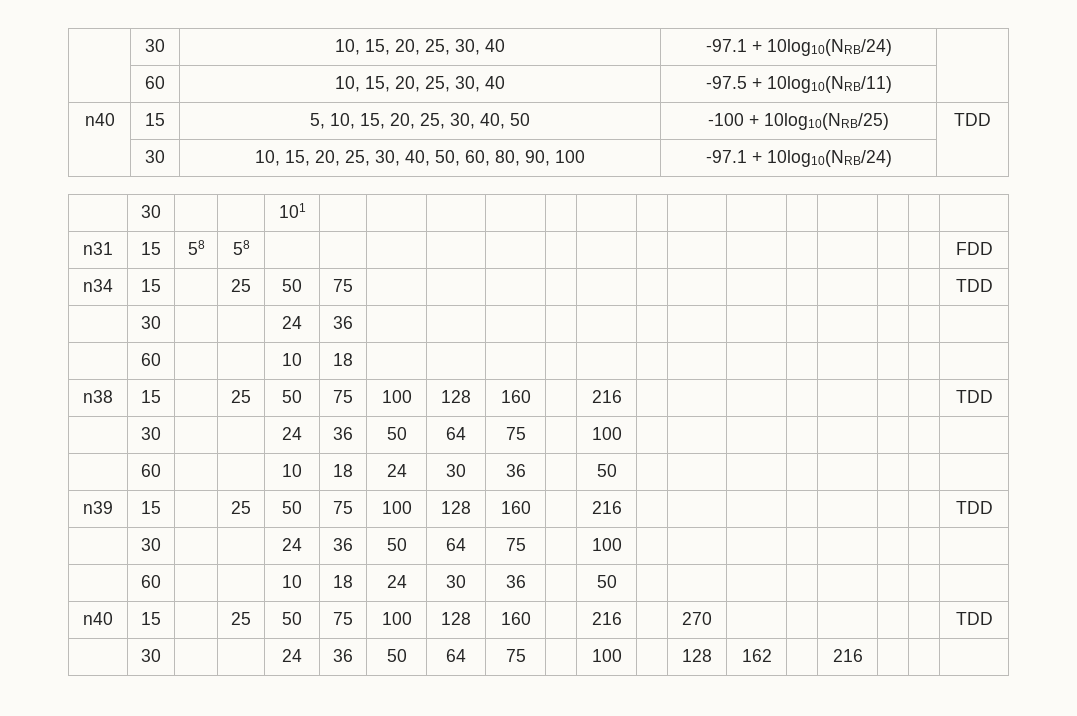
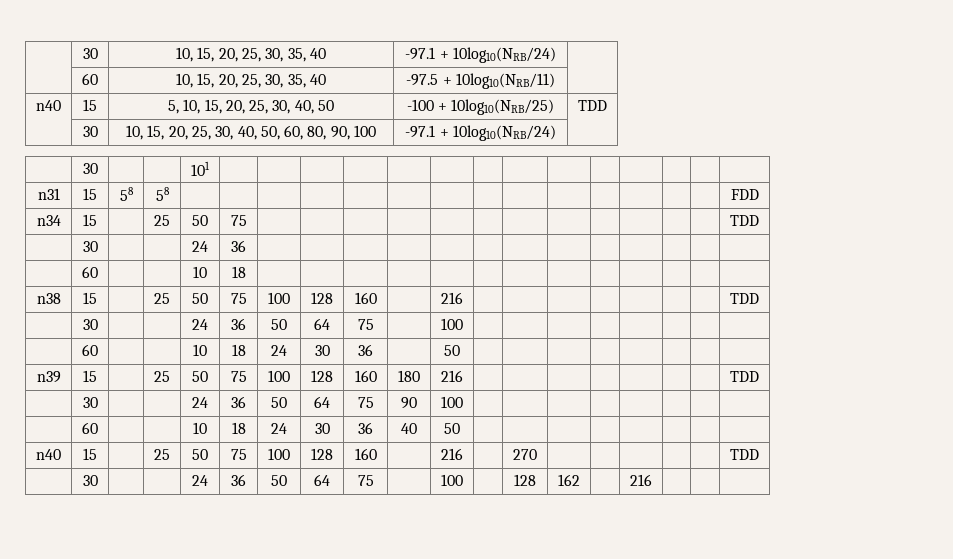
- | 30 | 10, 15, 20, 25, 30, 40 | -97.1 + 10log10(NRB/24) |
+ | 30 | 10, 15, 20, 25, 30, 35, 40 | -97.1 + 10log10(NRB/24) |
- | 60 | 10, 15, 20, 25, 30, 40 | -97.5 + 10log10(NRB/11) |
+ | 60 | 10, 15, 20, 25, 30, 35, 40 | -97.5 + 10log10(NRB/11) |
- n39 | 15 | | 25 | 50 | 75 | 100 | 128 | 160 | | 216 | | | | | | | | TDD
- | 30 | | | 24 | 36 | 50 | 64 | 75 | | 100 | | | | | | | |
- | 60 | | | 10 | 18 | 24 | 30 | 36 | | 50 | | | | | | | |
+ n39 | 15 | | 25 | 50 | 75 | 100 | 128 | 160 | 180 | 216 | | | | | | | | TDD
+ | 30 | | | 24 | 36 | 50 | 64 | 75 | 90 | 100 | | | | | | | |
+ | 60 | | | 10 | 18 | 24 | 30 | 36 | 40 | 50 | | | | | | | |

